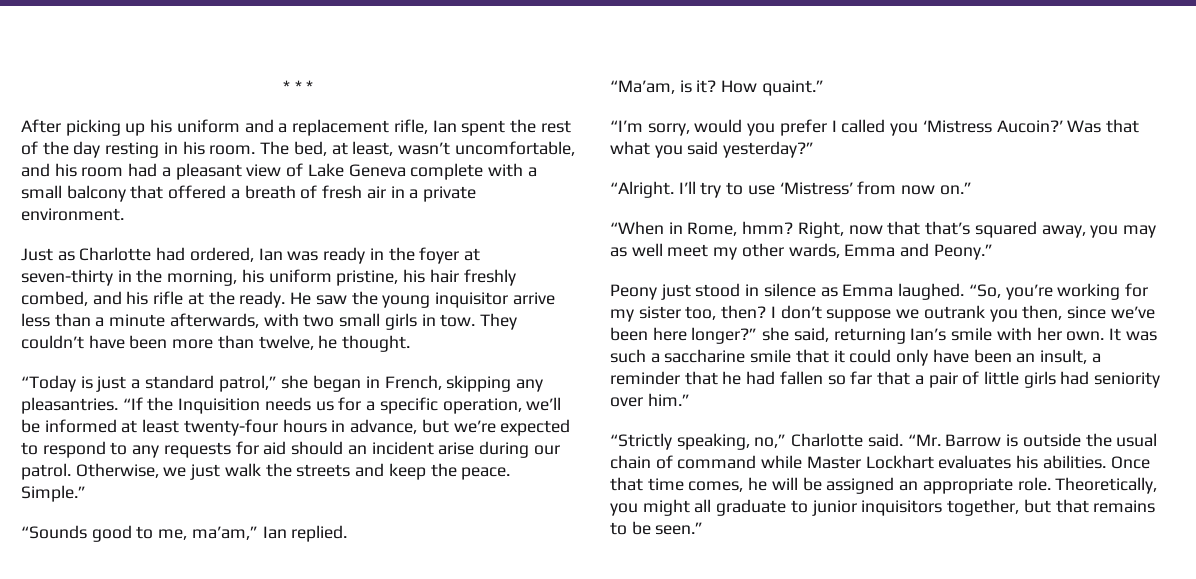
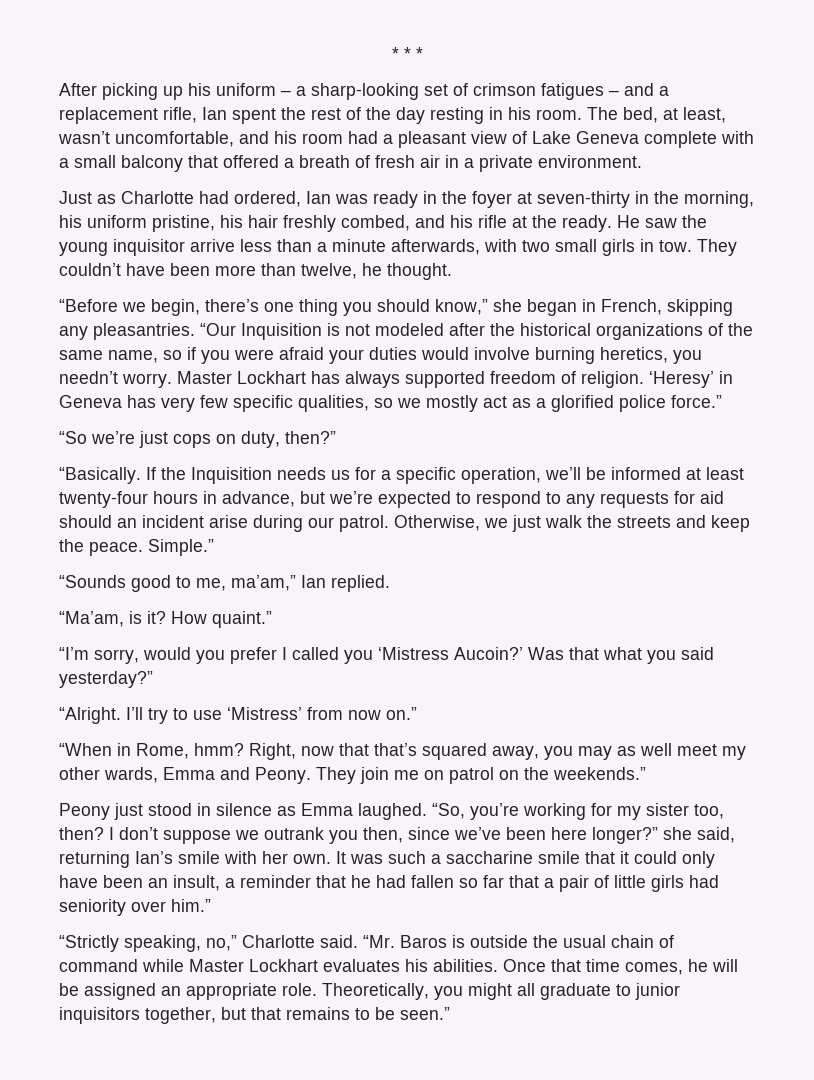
- After picking up his uniform and a replacement rifle, Ian spent the rest of the day resting in his room.
+ After picking up his uniform – a sharp-looking set of crimson fatigues – and a replacement rifle, Ian spent the rest of the day resting in his room.
- “Today is just a standard patrol,” she began in French, skipping any pleasantries.
+ “Before we begin, there’s one thing you should know,” she began in French, skipping any pleasantries.
- “If the Inquisition needs us for a specific operation, we’ll be informed at least twenty-four hours in advance, but we’re expected to respond to any requests for aid should an incident arise during our patrol.
+ “Our Inquisition is not modeled after the historical organizations of the same name, so if you were afraid your duties would involve burning heretics, you needn’t worry. Master Lockhart has always supported freedom of religion. ‘Heresy’ in Geneva has very few specific qualities, so we mostly act as a glorified police force.”
+ “So we’re just cops on duty, then?”
+ “Basically. If the Inquisition needs us for a specific operation, we’ll be informed at least twenty-four hours in advance, but we’re expected to respond to any requests for aid should an incident arise during our patrol.
- Right, now that that’s squared away, you may as well meet my other wards, Emma and Peony.”
+ Right, now that that’s squared away, you may as well meet my other wards, Emma and Peony. They join me on patrol on the weekends.”
- “Mr. Barrow is outside the usual chain of command while Master Lockhart evaluates his abilities.
+ “Mr. Baros is outside the usual chain of command while Master Lockhart evaluates his abilities.

